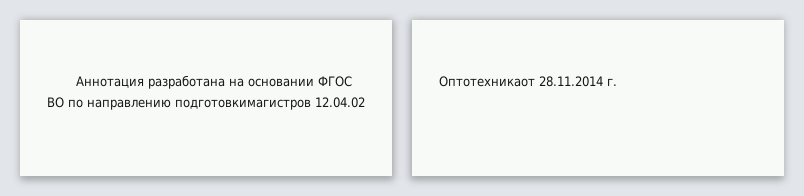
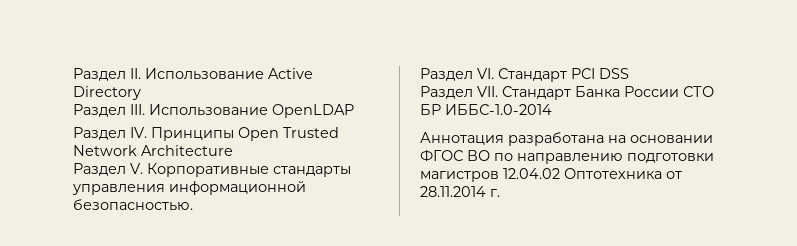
+ Раздел II. Использование Active Directory
+ Раздел III. Использование OpenLDAP
+ Раздел IV. Принципы Open Trusted Network Architecture
+ Раздел V. Корпоративные стандарты управления информационной безопасностью.
+ Раздел VI. Стандарт PCI DSS
+ Раздел VII. Стандарт Банка России СТО БР ИББС-1.0-2014
- Аннотация разработана на основании ФГОС ВО по направлению подготовкимагистров 12.04.02 Оптотехникаот 28.11.2014 г.
+ Аннотация разработана на основании ФГОС ВО по направлению подготовки магистров 12.04.02 Оптотехника от 28.11.2014 г.

